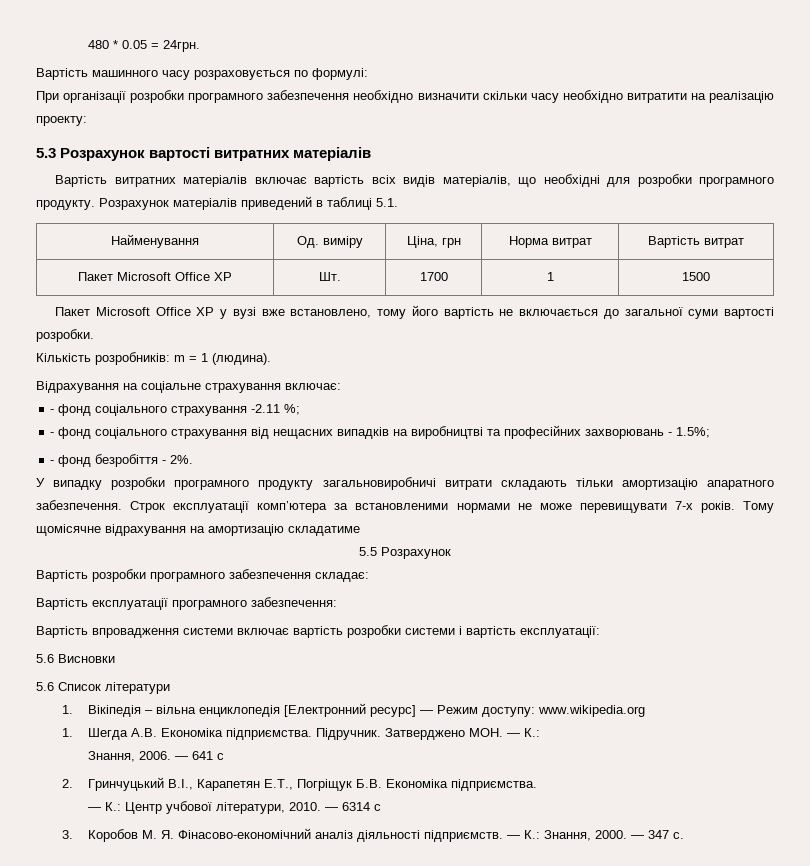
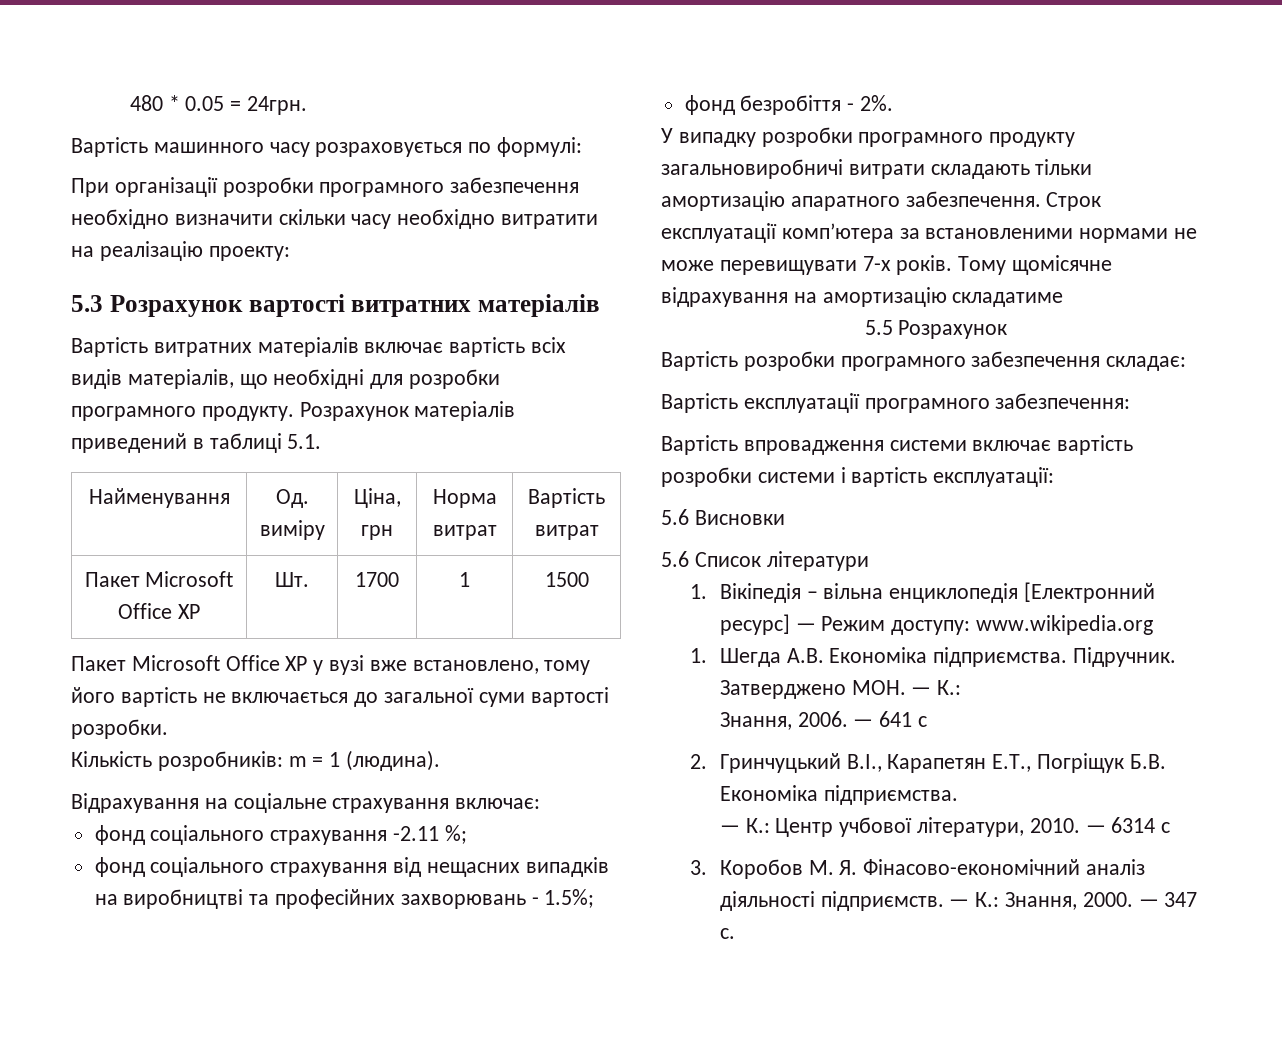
- - фонд соціального страхування -2.11 %;
+ фонд соціального страхування -2.11 %;
- - фонд соціального страхування від нещасних випадків на виробництві та професійних захворювань - 1.5%;
+ фонд соціального страхування від нещасних випадків на виробництві та професійних захворювань - 1.5%;
- - фонд безробіття - 2%.
+ фонд безробіття - 2%.

